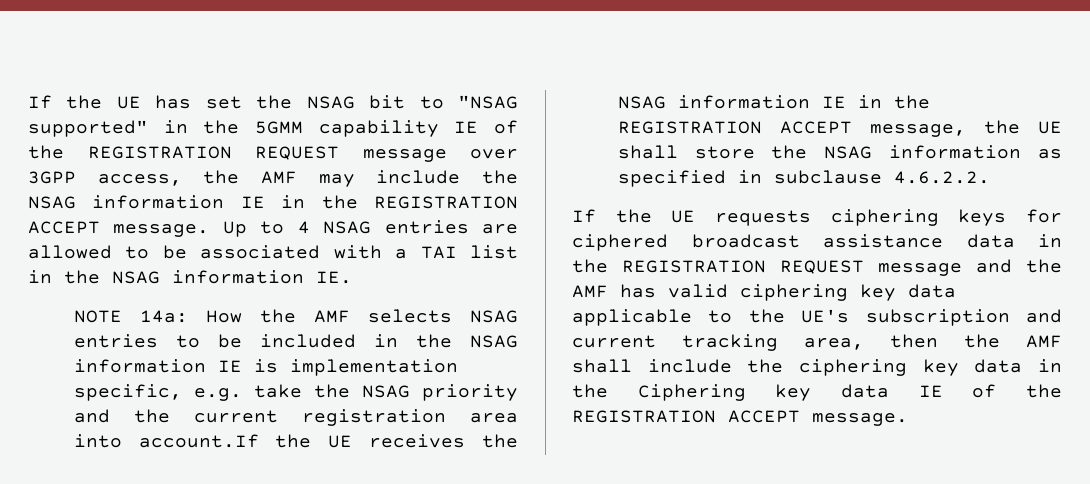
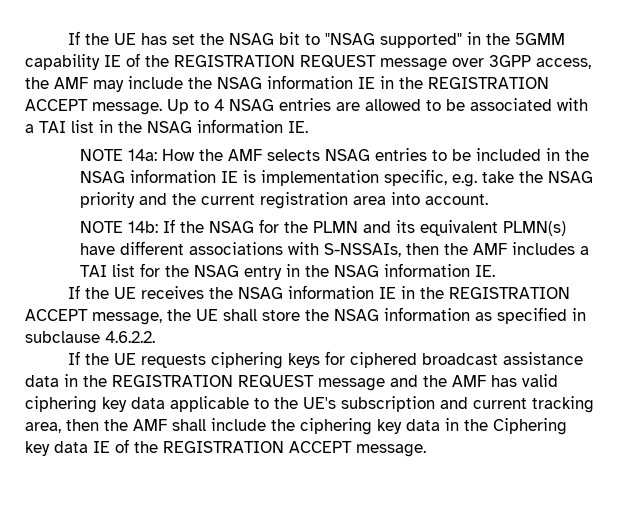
- NOTE 14a: How the AMF selects NSAG entries to be included in the NSAG information IE is implementation specific, e.g. take the NSAG priority and the current registration area into account.If the UE receives the NSAG information IE in the REGISTRATION ACCEPT message, the UE shall store the NSAG information as specified in subclause 4.6.2.2.
+ NOTE 14a: How the AMF selects NSAG entries to be included in the NSAG information IE is implementation specific, e.g. take the NSAG priority and the current registration area into account.
+ NOTE 14b: If the NSAG for the PLMN and its equivalent PLMN(s) have different associations with S-NSSAIs, then the AMF includes a TAI list for the NSAG entry in the NSAG information IE.
+ If the UE receives the NSAG information IE in the REGISTRATION ACCEPT message, the UE shall store the NSAG information as specified in subclause 4.6.2.2.

